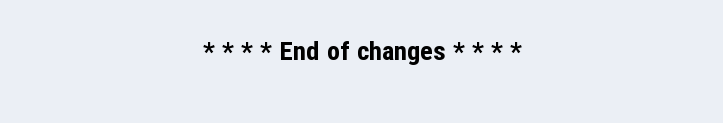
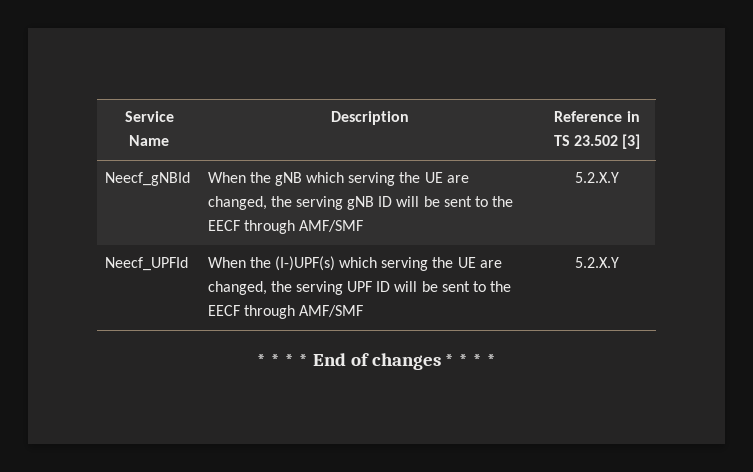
+ Service Name | Description | Reference in TS 23.502 [3]
+ Neecf_gNBId | When the gNB which serving the UE are changed, the serving gNB ID will be sent to the EECF through AMF/SMF | 5.2.X.Y
+ Neecf_UPFId | When the (I-)UPF(s) which serving the UE are changed, the serving UPF ID will be sent to the EECF through AMF/SMF | 5.2.X.Y

